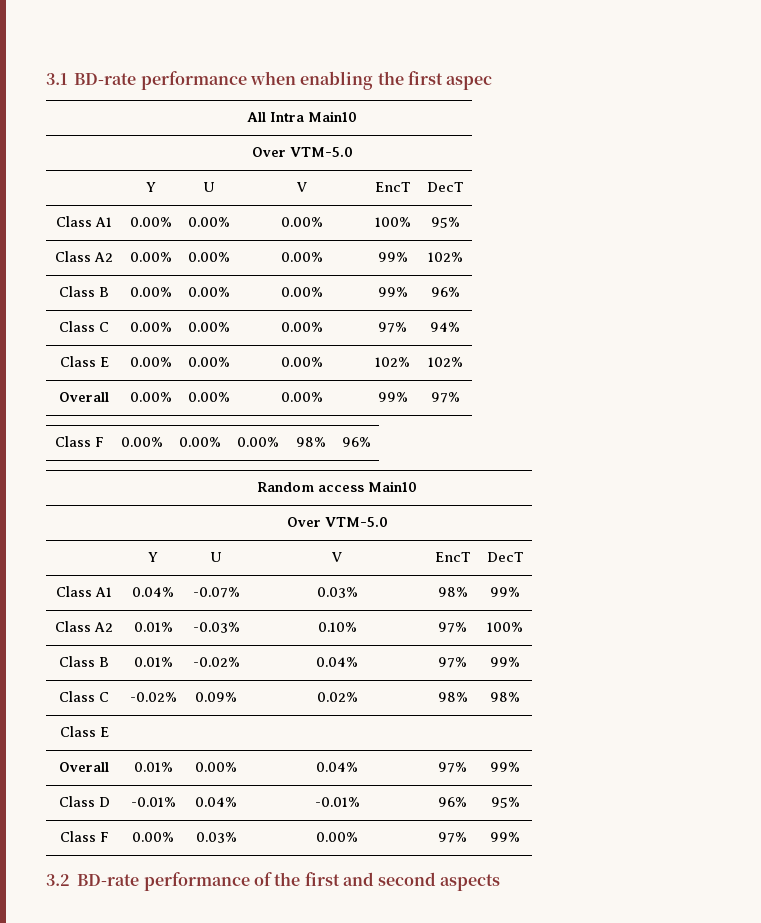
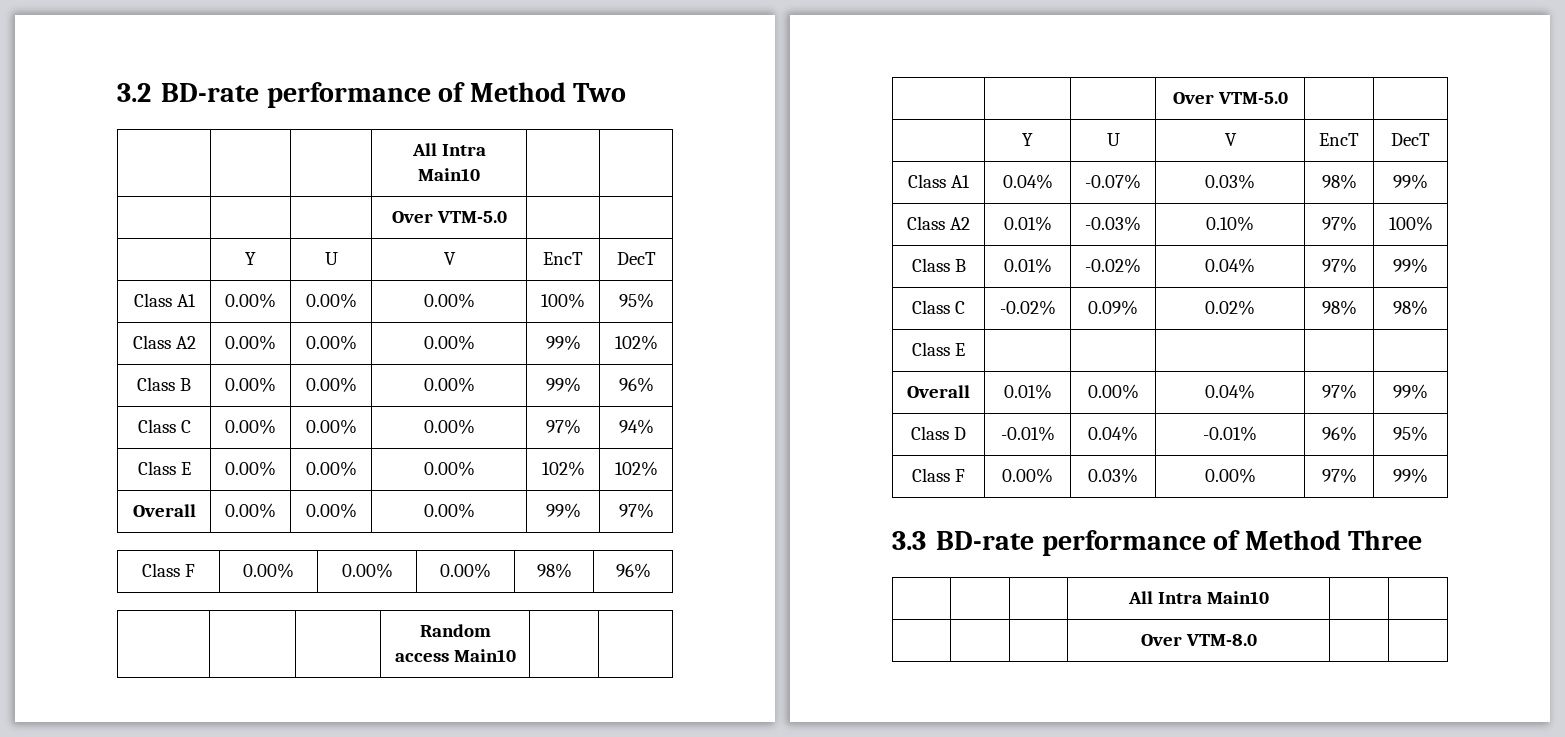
- 3.1 BD-rate performance when enabling the first aspec
+ 3.2 BD-rate performance of Method Two
- 3.2 BD-rate performance of the first and second aspects
+ 3.3 BD-rate performance of Method Three
+ | | | All Intra Main10 | |
+ | | | Over VTM-8.0 | |

